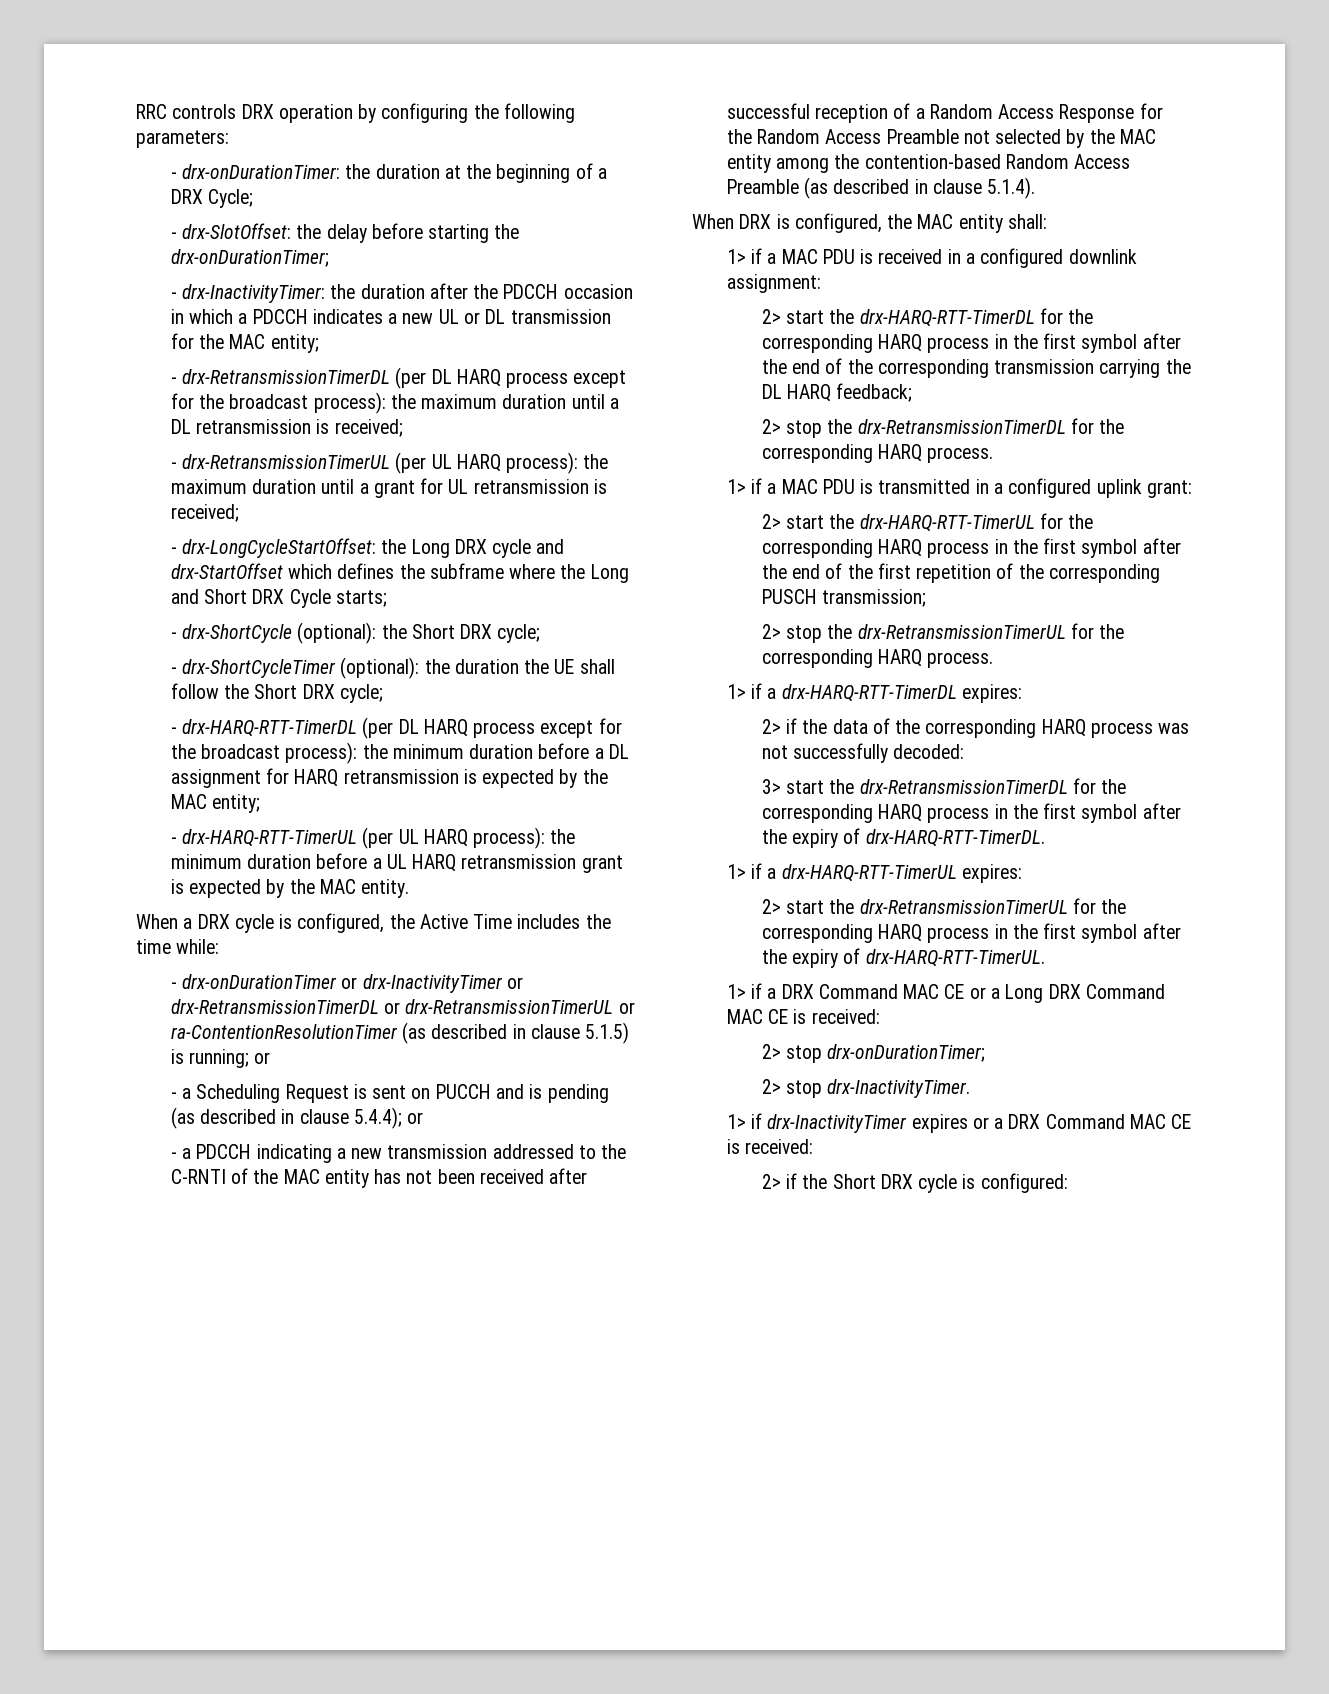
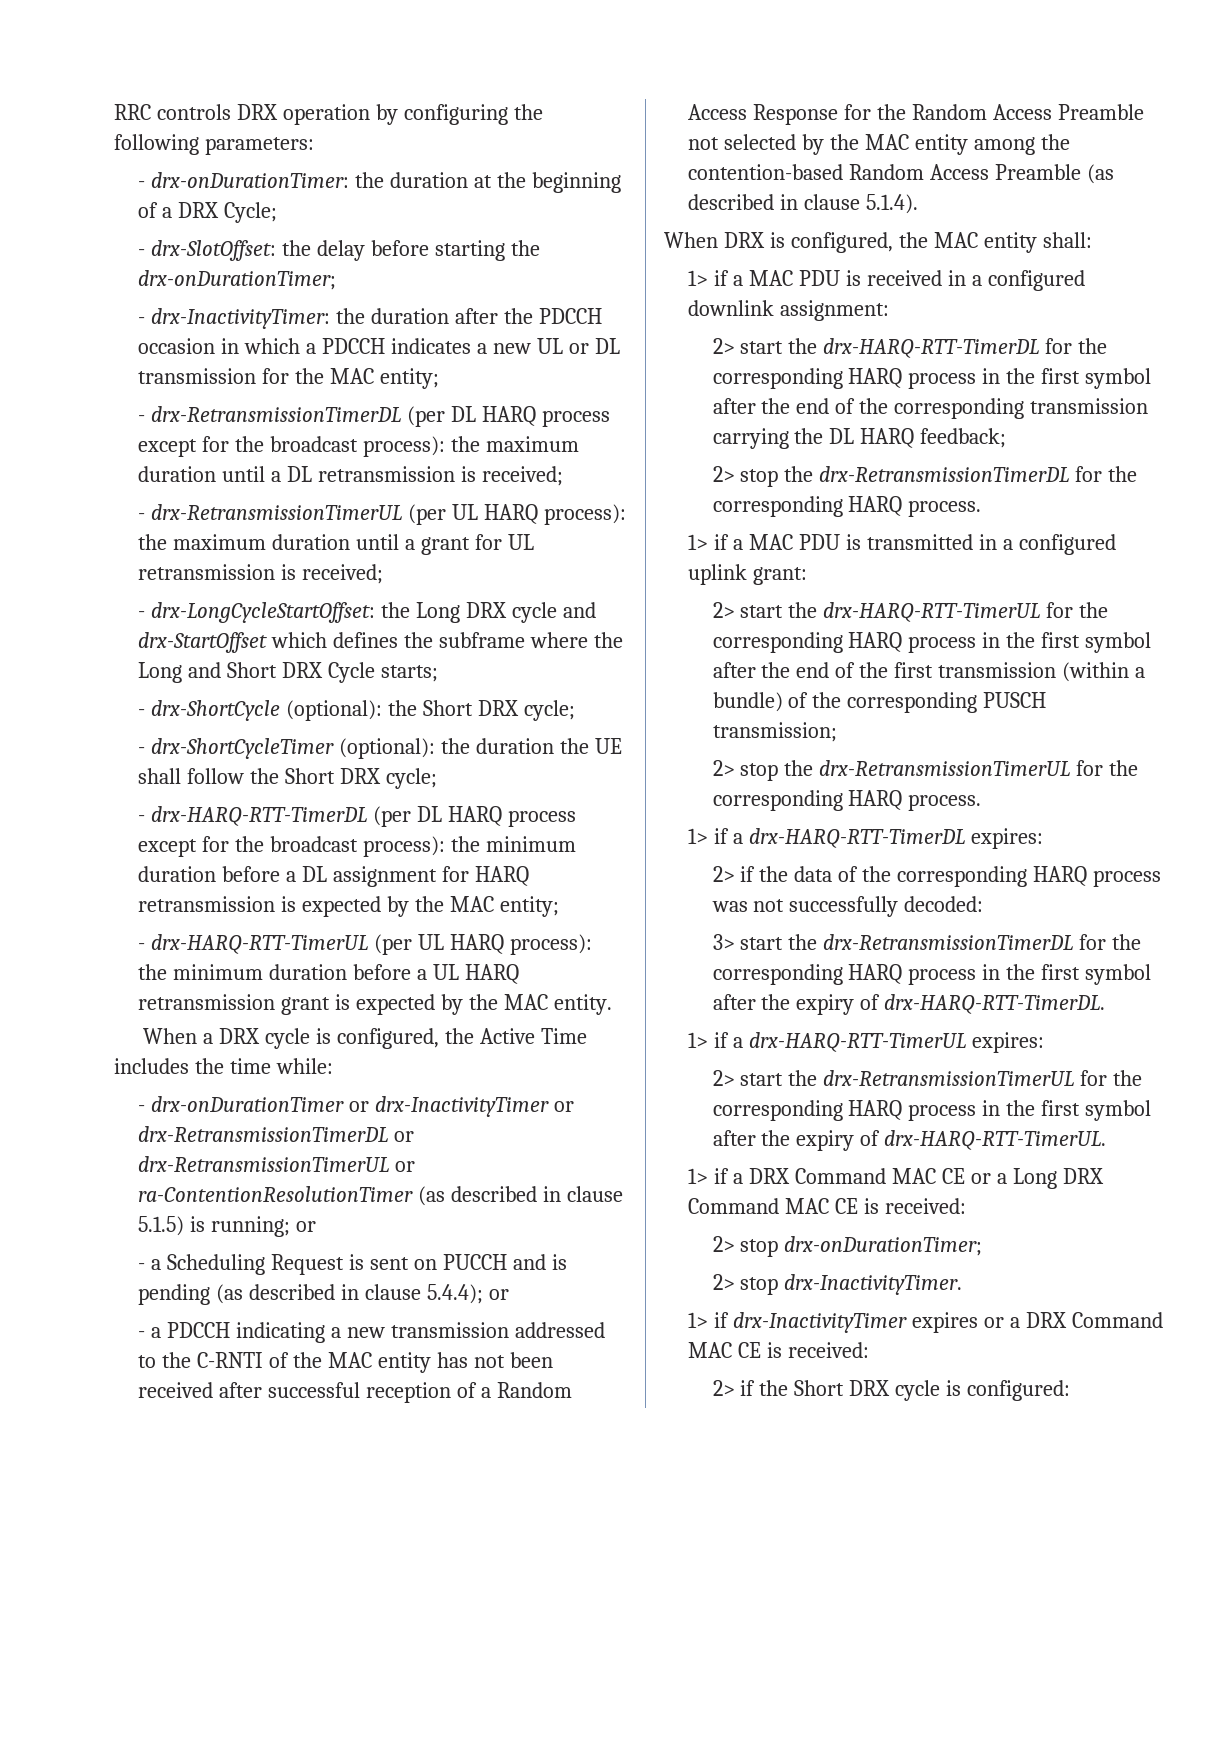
- 2> start the drx-HARQ-RTT-TimerUL for the corresponding HARQ process in the first symbol after the end of the first repetition of the corresponding PUSCH transmission;
+ 2> start the drx-HARQ-RTT-TimerUL for the corresponding HARQ process in the first symbol after the end of the first transmission (within a bundle) of the corresponding PUSCH transmission;

